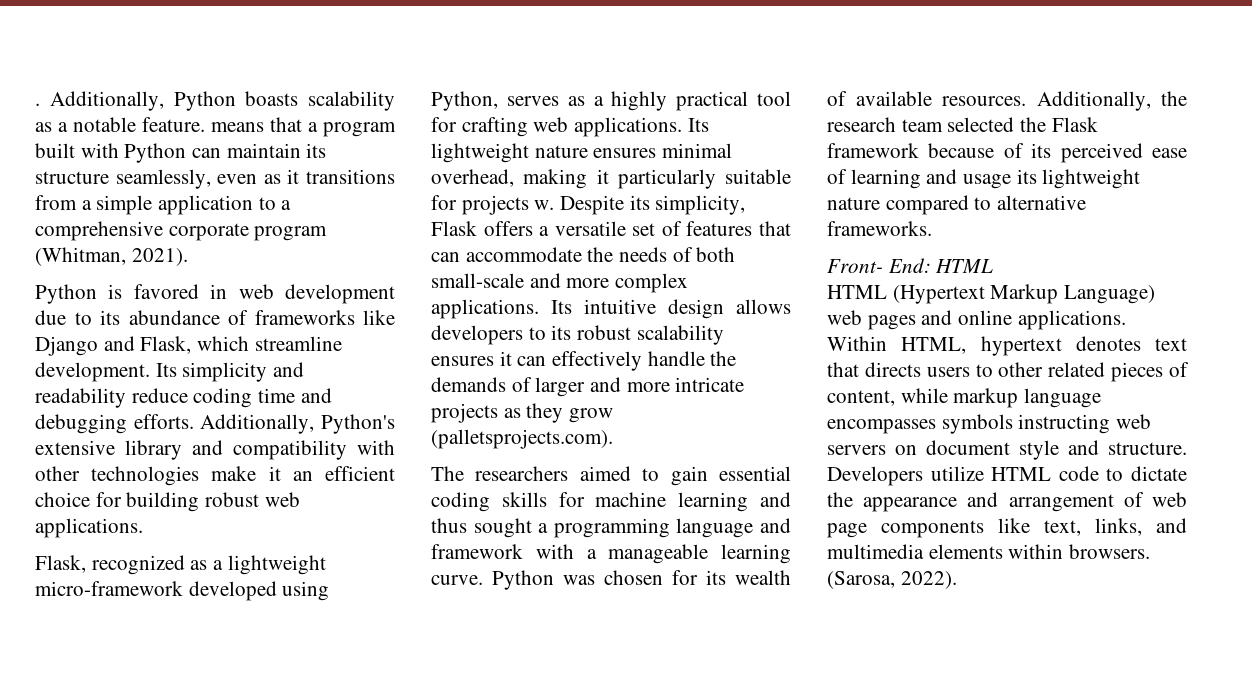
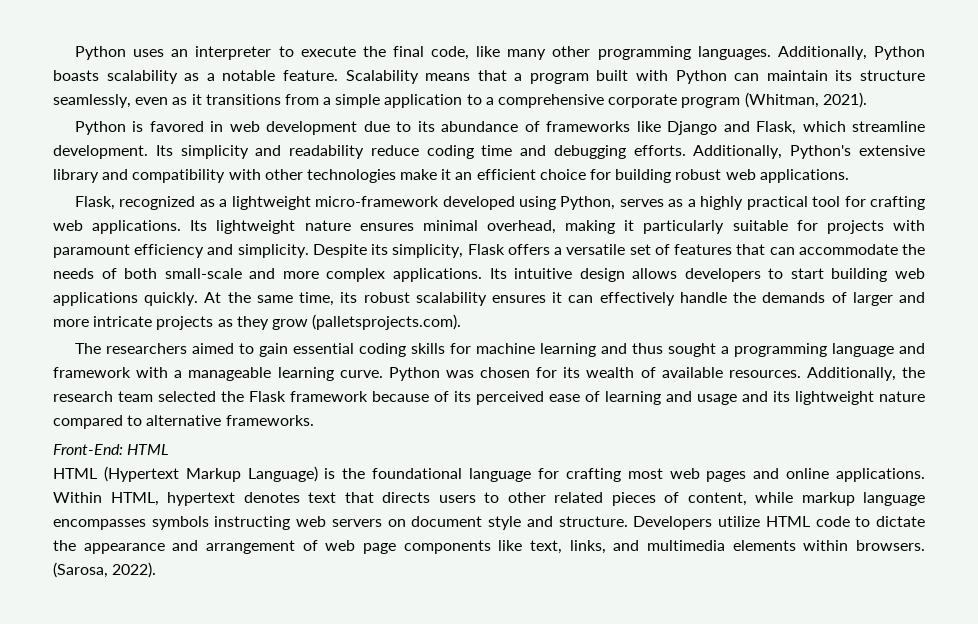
- .
+ Python uses an interpreter to execute the final code, like many other programming languages.
- Additionally, Python boasts scalability as a notable feature. means that a program built with Python can maintain its structure seamlessly, even as it transitions from a simple application to a comprehensive corporate program (Whitman, 2021).
+ Additionally, Python boasts scalability as a notable feature. Scalability means that a program built with Python can maintain its structure seamlessly, even as it transitions from a simple application to a comprehensive corporate program (Whitman, 2021).
- Its lightweight nature ensures minimal overhead, making it particularly suitable for projects w.
+ Its lightweight nature ensures minimal overhead, making it particularly suitable for projects with paramount efficiency and simplicity.
- Its intuitive design allows developers to its robust scalability ensures it can effectively handle the demands of larger and more intricate projects as they grow (palletsprojects.com).
+ Its intuitive design allows developers to start building web applications quickly. At the same time, its robust scalability ensures it can effectively handle the demands of larger and more intricate projects as they grow (palletsprojects.com).
- Additionally, the research team selected the Flask framework because of its perceived ease of learning and usage its lightweight nature compared to alternative frameworks.
+ Additionally, the research team selected the Flask framework because of its perceived ease of learning and usage and its lightweight nature compared to alternative frameworks.
- Front- End: HTML
+ Front-End: HTML
- HTML (Hypertext Markup Language) web pages and online applications.
+ HTML (Hypertext Markup Language) is the foundational language for crafting most web pages and online applications.

